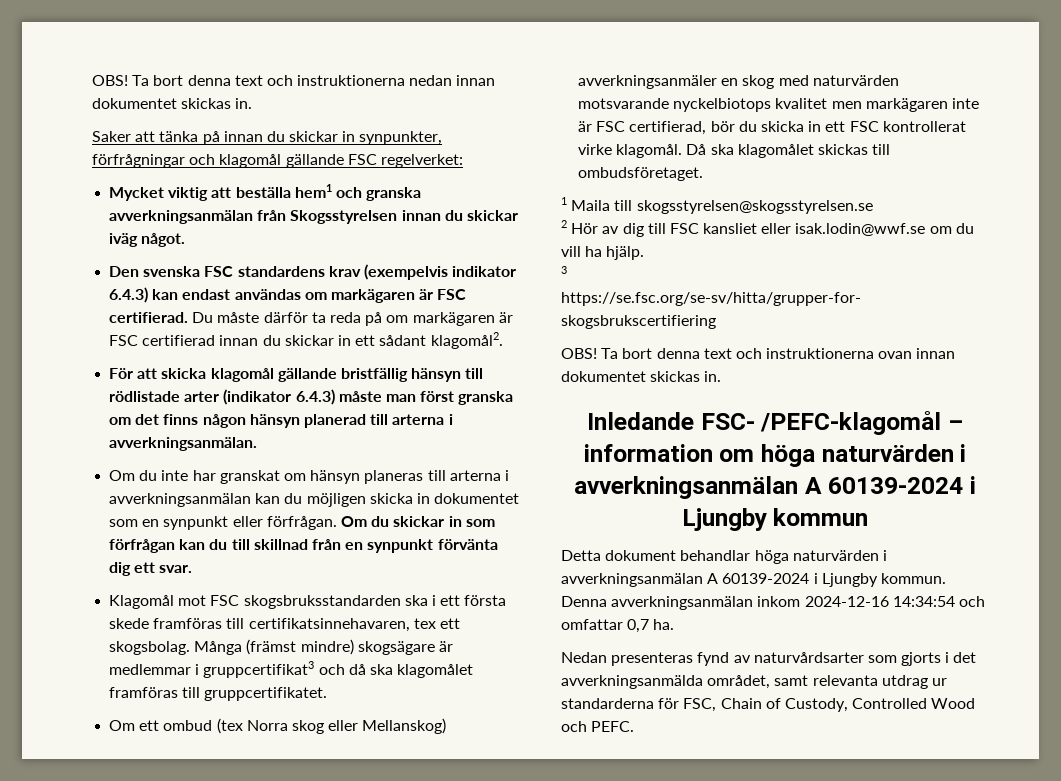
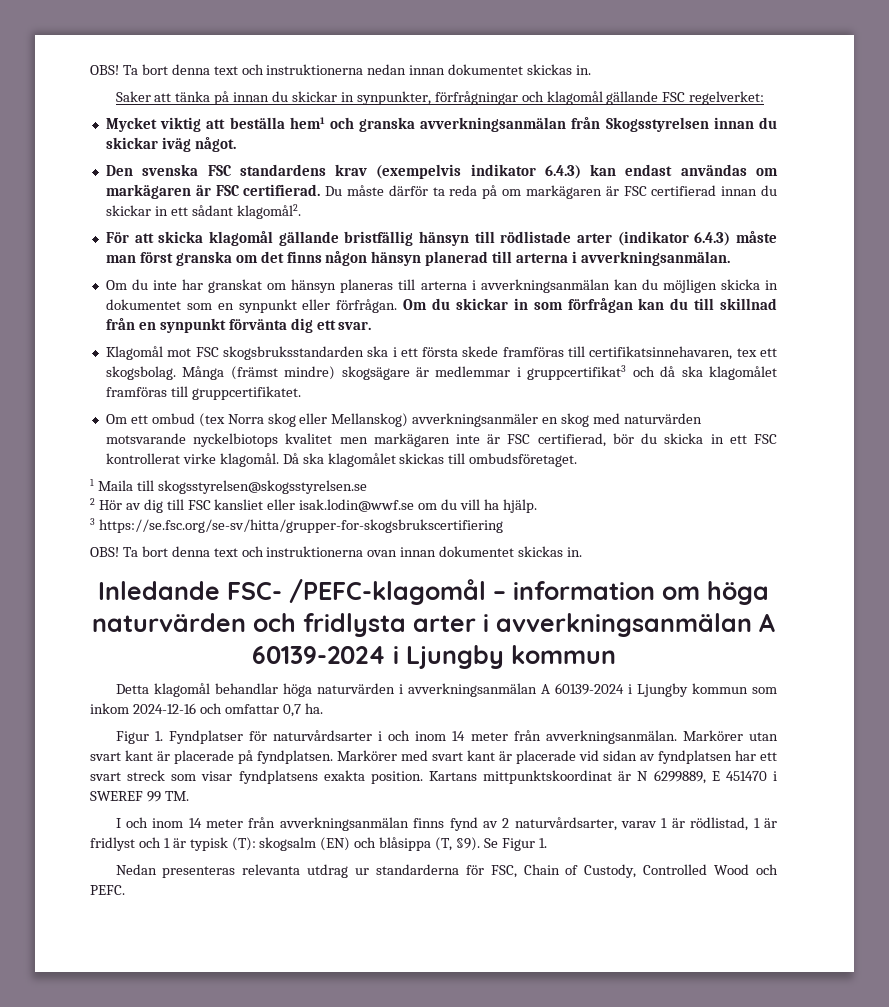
- Inledande FSC- /PEFC-klagomål – information om höga naturvärden i avverkningsanmälan A 60139-2024 i Ljungby kommun
+ Inledande FSC- /PEFC-klagomål – information om höga naturvärden och fridlysta arter i avverkningsanmälan A 60139-2024 i Ljungby kommun
- Detta dokument behandlar höga naturvärden i avverkningsanmälan A 60139-2024 i Ljungby kommun. Denna avverkningsanmälan inkom 2024-12-16 14:34:54 och omfattar 0,7 ha.
+ Detta klagomål behandlar höga naturvärden i avverkningsanmälan A 60139-2024 i Ljungby kommun som inkom 2024-12-16 och omfattar 0,7 ha.
- Nedan presenteras fynd av naturvårdsarter som gjorts i det avverkningsanmälda området, samt relevanta utdrag ur standarderna för FSC, Chain of Custody, Controlled Wood och PEFC.
+ Figur 1. Fyndplatser för naturvårdsarter i och inom 14 meter från avverkningsanmälan. Markörer utan svart kant är placerade på fyndplatsen. Markörer med svart kant är placerade vid sidan av fyndplatsen har ett svart streck som visar fyndplatsens exakta position. Kartans mittpunktskoordinat är N 6299889, E 451470 i SWEREF 99 TM.
+ I och inom 14 meter från avverkningsanmälan finns fynd av 2 naturvårdsarter, varav 1 är rödlistad, 1 är fridlyst och 1 är typisk (T): skogsalm (EN) och blåsippa (T, §9). Se Figur 1.
+ Nedan presenteras relevanta utdrag ur standarderna för FSC, Chain of Custody, Controlled Wood och PEFC.

